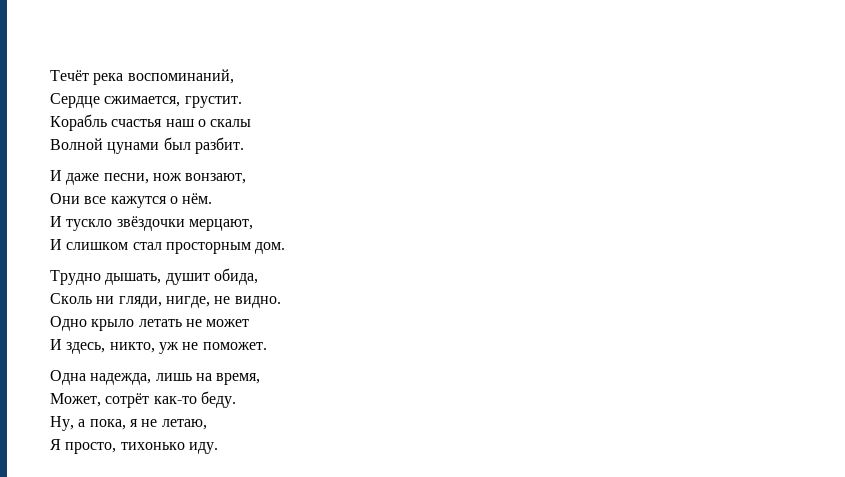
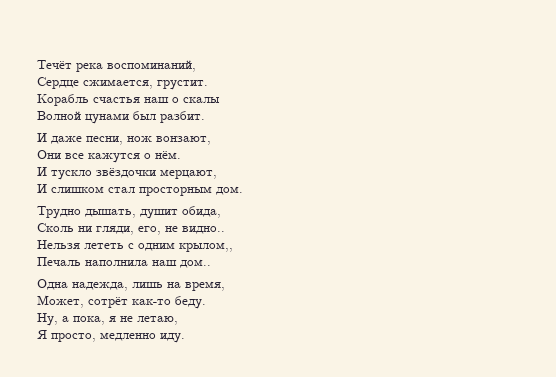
- Сколь ни гляди, нигде, не видно.
- Одно крыло летать не может
- И здесь, никто, уж не поможет.
+ Сколь ни гляди, его, не видно..
+ Нельзя лететь с одним крылом,,
+ Печаль наполнила наш дом..
- Я просто, тихонько иду.
+ Я просто, медленно иду.

